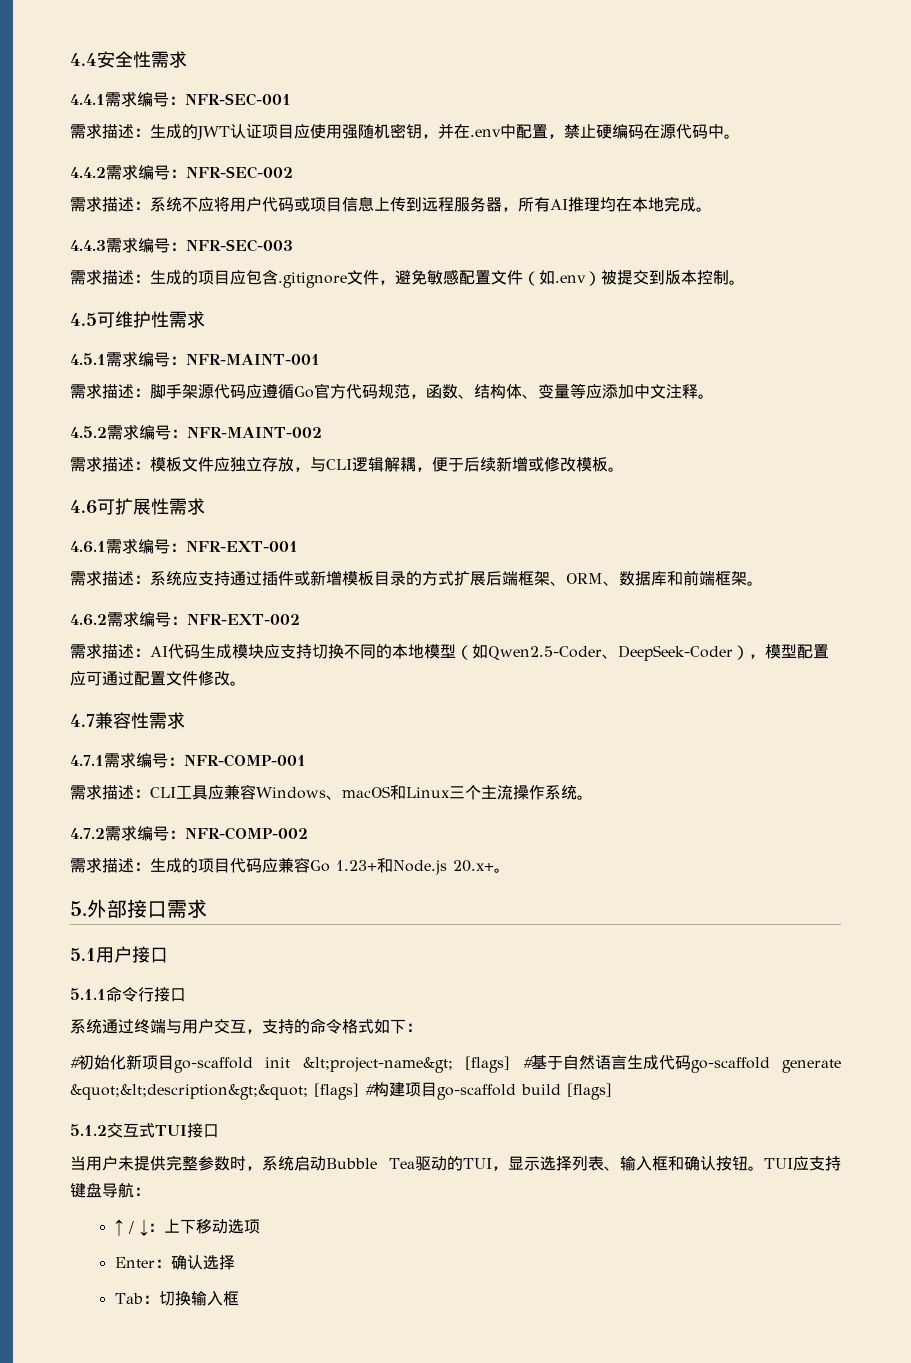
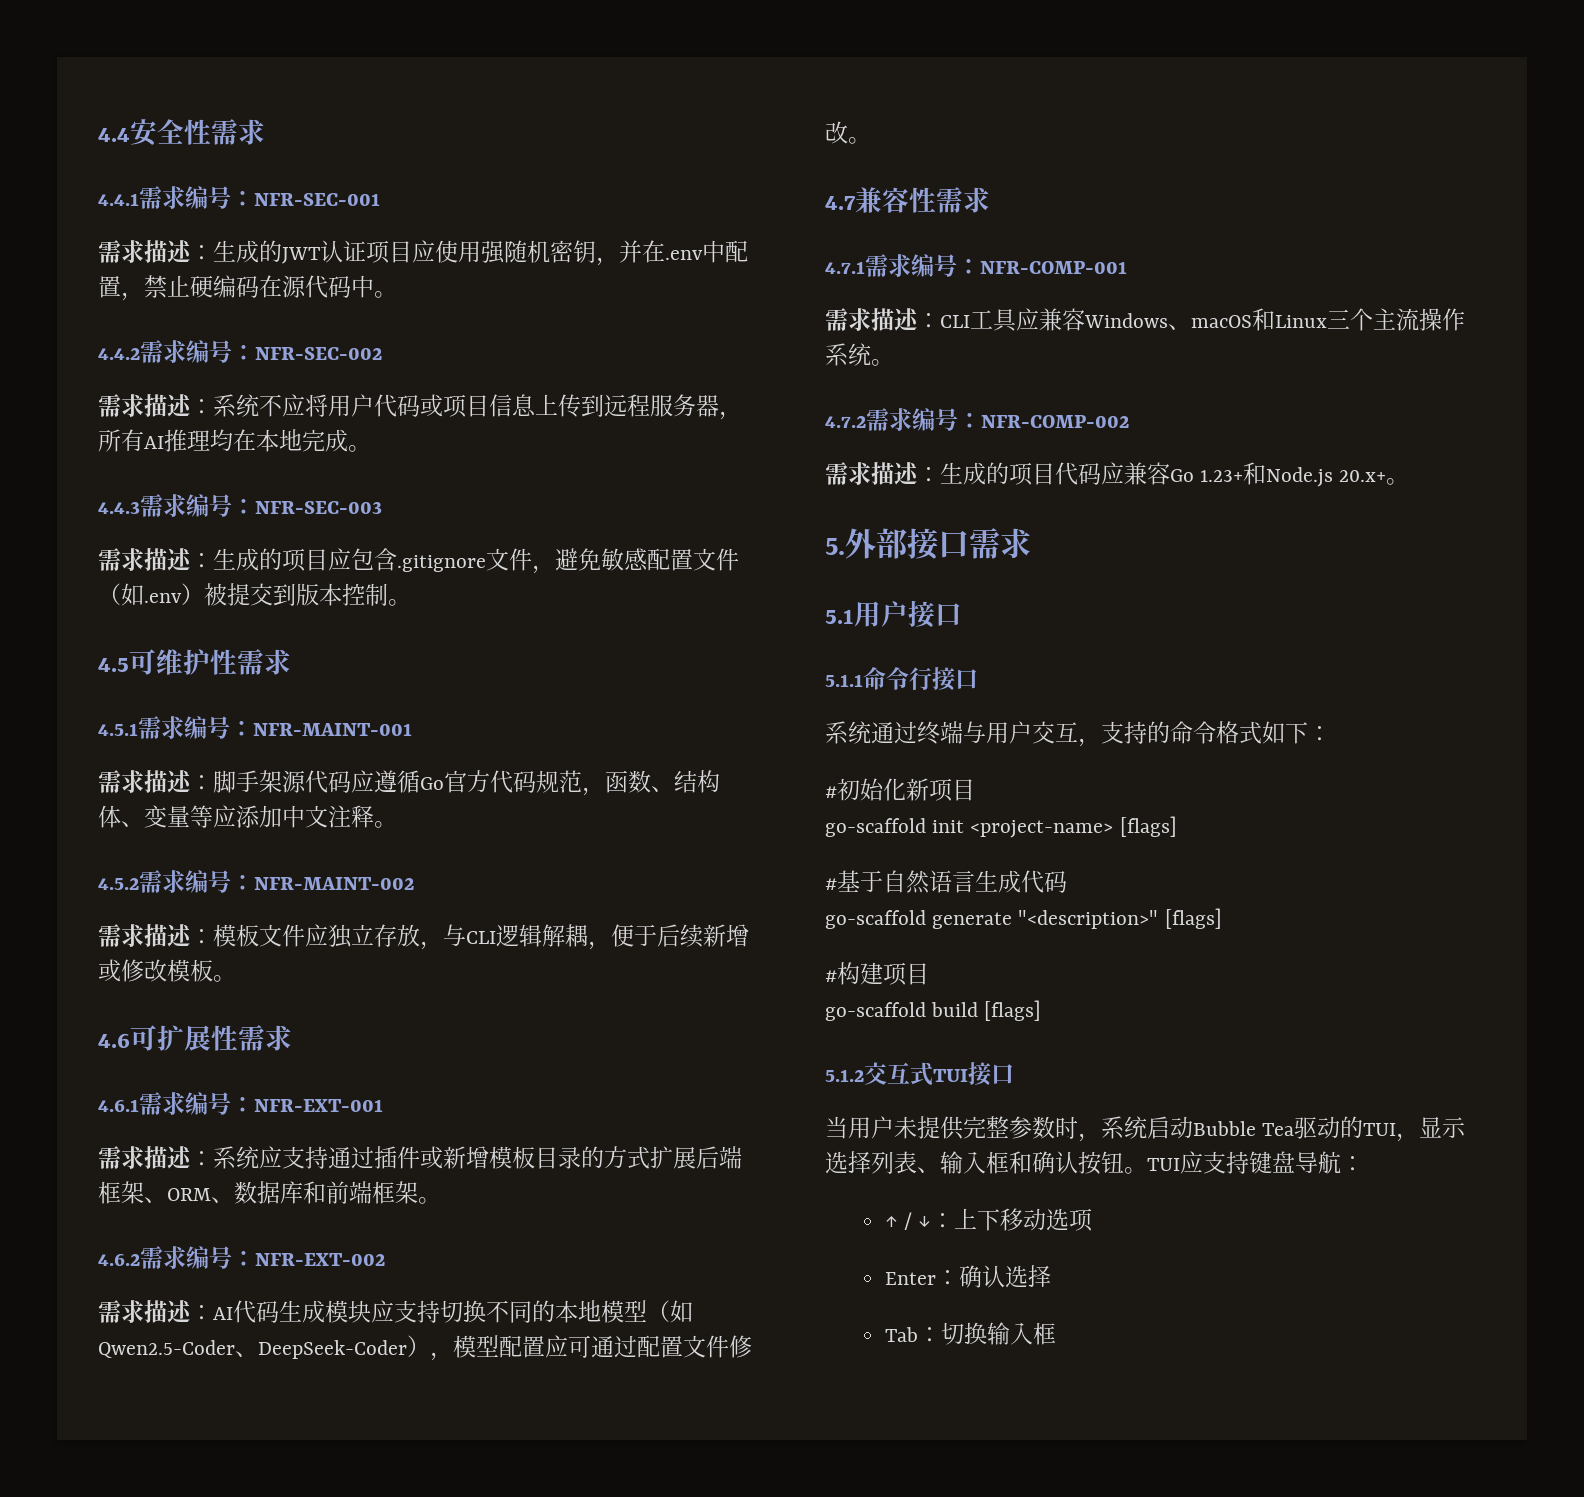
- #初始化新项目go-scaffold init &lt;project-name&gt; [flags] #基于自然语言生成代码go-scaffold generate &quot;&lt;description&gt;&quot; [flags] #构建项目go-scaffold build [flags]
+ #初始化新项目
+ go-scaffold init <project-name> [flags]
+ #基于自然语言生成代码
+ go-scaffold generate "<description>" [flags]
+ #构建项目
+ go-scaffold build [flags]

